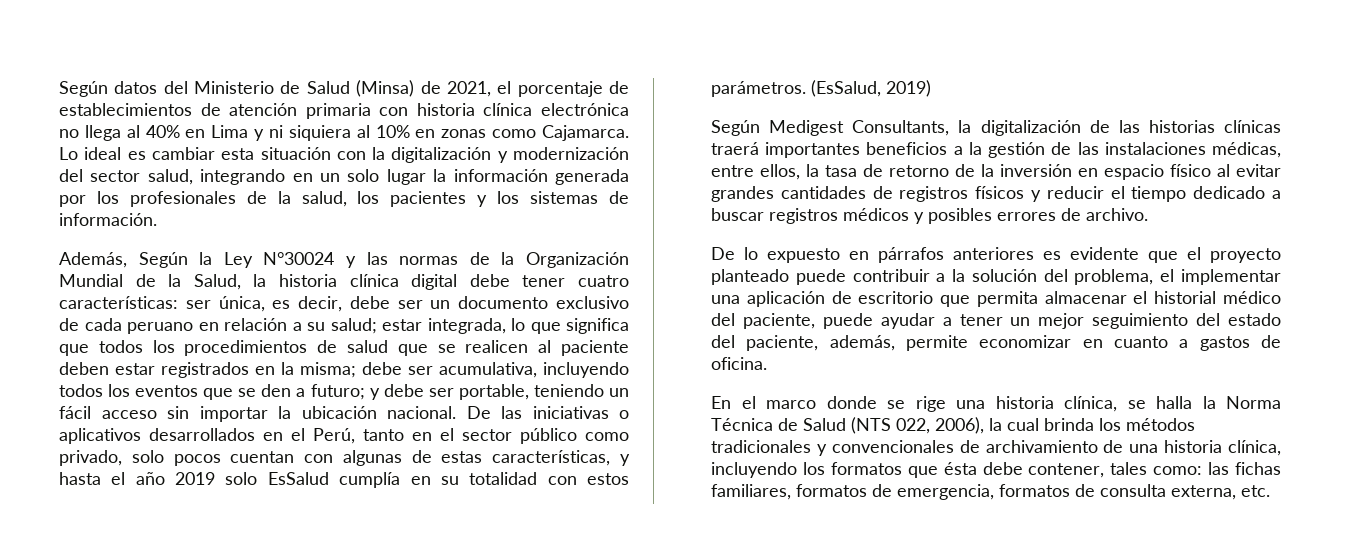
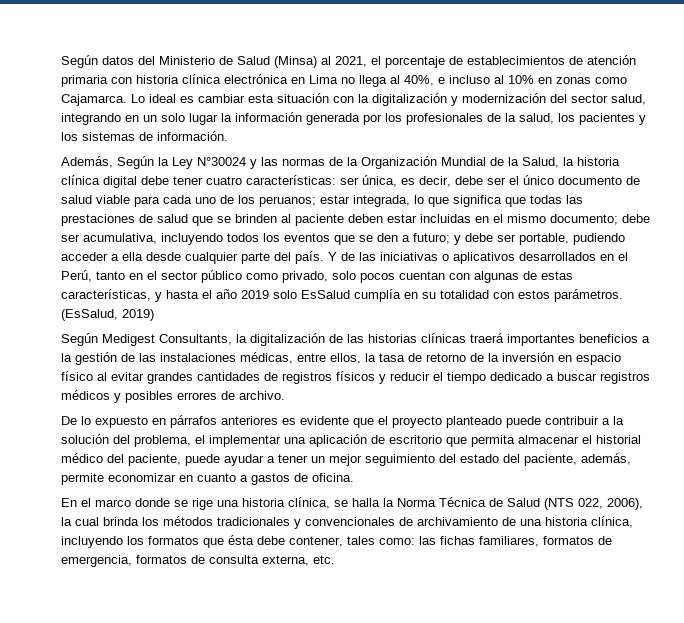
- Según datos del Ministerio de Salud (Minsa) de 2021, el porcentaje de establecimientos de atención primaria con historia clínica electrónica no llega al 40% en Lima y ni siquiera al 10% en zonas como Cajamarca.
+ Según datos del Ministerio de Salud (Minsa) al 2021, el porcentaje de establecimientos de atención primaria con historia clínica electrónica en Lima no llega al 40%, e incluso al 10% en zonas como Cajamarca.
- ser única, es decir, debe ser un documento exclusivo de cada peruano en relación a su salud;
+ ser única, es decir, debe ser el único documento de salud viable para cada uno de los peruanos;
- estar integrada, lo que significa que todos los procedimientos de salud que se realicen al paciente deben estar registrados en la misma;
+ estar integrada, lo que significa que todas las prestaciones de salud que se brinden al paciente deben estar incluidas en el mismo documento;
- y debe ser portable, teniendo un fácil acceso sin importar la ubicación nacional. De las iniciativas o aplicativos desarrollados en el Perú, tanto en el sector público como privado, solo pocos cuentan con algunas de estas características, y hasta el año 2019 solo EsSalud cumplía en su totalidad con estos parámetros.
+ y debe ser portable, pudiendo acceder a ella desde cualquier parte del país. Y de las iniciativas o aplicativos desarrollados en el Perú, tanto en el sector público como privado, solo pocos cuentan con algunas de estas características, y hasta el año 2019 solo EsSalud cumplía en su totalidad con estos parámetros.

